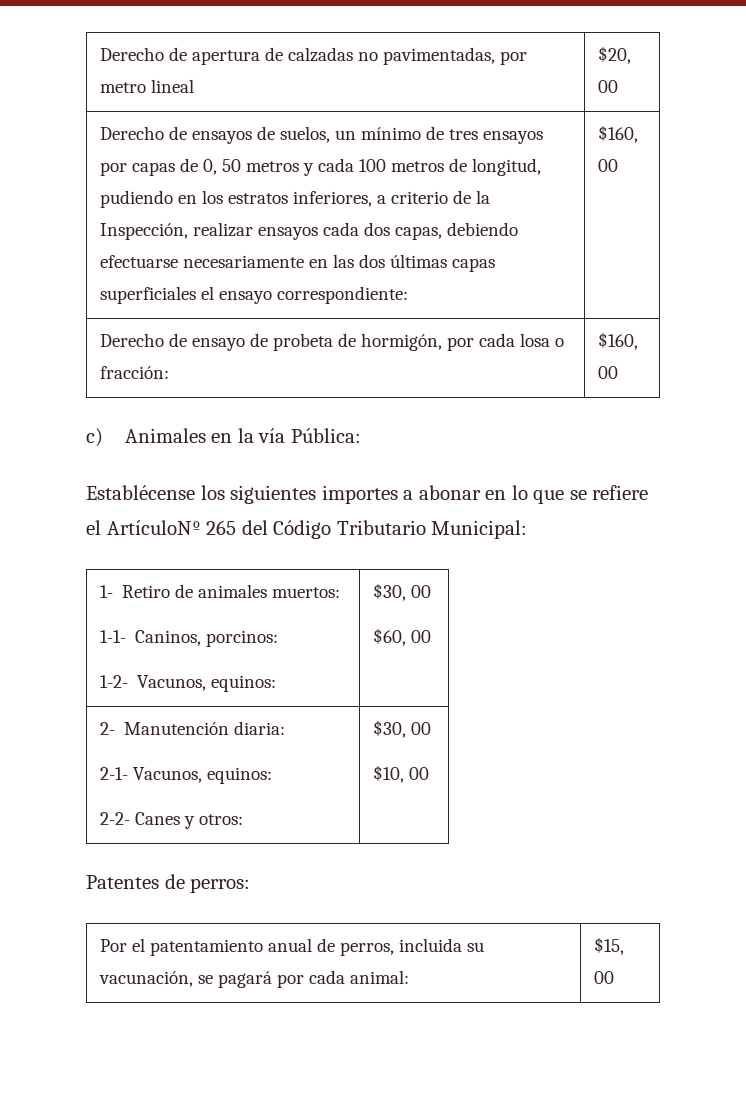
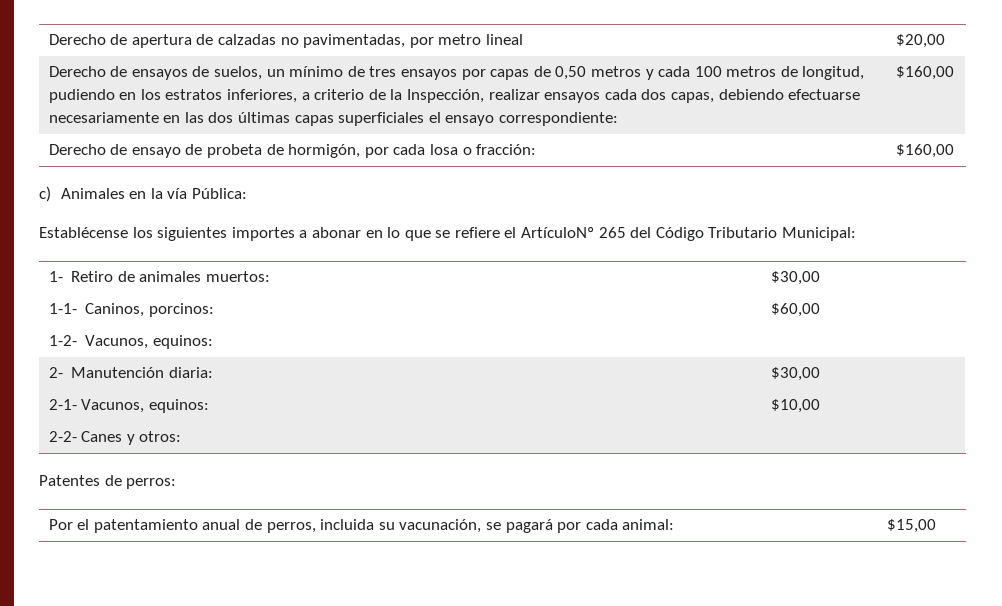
- Derecho de apertura de calzadas no pavimentadas, por metro lineal | $20, 00
+ Derecho de apertura de calzadas no pavimentadas, por metro lineal | $20,00
- Derecho de ensayos de suelos, un mínimo de tres ensayos por capas de 0, 50 metros y cada 100 metros de longitud, pudiendo en los estratos inferiores, a criterio de la Inspección, realizar ensayos cada dos capas, debiendo efectuarse necesariamente en las dos últimas capas superficiales el ensayo correspondiente: | $160, 00
+ Derecho de ensayos de suelos, un mínimo de tres ensayos por capas de 0,50 metros y cada 100 metros de longitud, pudiendo en los estratos inferiores, a criterio de la Inspección, realizar ensayos cada dos capas, debiendo efectuarse necesariamente en las dos últimas capas superficiales el ensayo correspondiente: | $160,00
- Derecho de ensayo de probeta de hormigón, por cada losa o fracción: | $160, 00
+ Derecho de ensayo de probeta de hormigón, por cada losa o fracción: | $160,00
  1- Retiro de animales muertos:
  1-1- Caninos, porcinos:
- 1-2- Vacunos, equinos: | $30, 00
- $60, 00
+ 1-2- Vacunos, equinos: | $30,00
+ $60,00
  2- Manutención diaria:
  2-1- Vacunos, equinos:
- 2-2- Canes y otros: | $30, 00
- $10, 00
+ 2-2- Canes y otros: | $30,00
+ $10,00
- Por el patentamiento anual de perros, incluida su vacunación, se pagará por cada animal: | $15, 00
+ Por el patentamiento anual de perros, incluida su vacunación, se pagará por cada animal: | $15,00

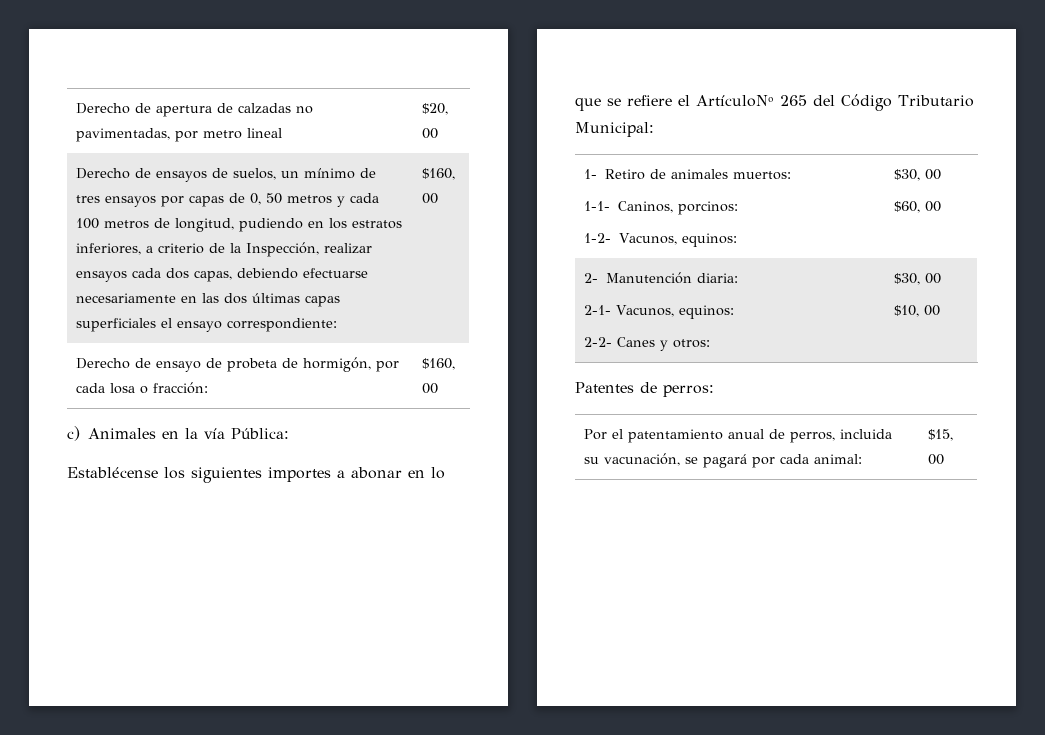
- Derecho de apertura de calzadas no pavimentadas, por metro lineal | $20,00
+ Derecho de apertura de calzadas no pavimentadas, por metro lineal | $20, 00
- Derecho de ensayos de suelos, un mínimo de tres ensayos por capas de 0,50 metros y cada 100 metros de longitud, pudiendo en los estratos inferiores, a criterio de la Inspección, realizar ensayos cada dos capas, debiendo efectuarse necesariamente en las dos últimas capas superficiales el ensayo correspondiente: | $160,00
+ Derecho de ensayos de suelos, un mínimo de tres ensayos por capas de 0, 50 metros y cada 100 metros de longitud, pudiendo en los estratos inferiores, a criterio de la Inspección, realizar ensayos cada dos capas, debiendo efectuarse necesariamente en las dos últimas capas superficiales el ensayo correspondiente: | $160, 00
- Derecho de ensayo de probeta de hormigón, por cada losa o fracción: | $160,00
+ Derecho de ensayo de probeta de hormigón, por cada losa o fracción: | $160, 00
  1- Retiro de animales muertos:
  1-1- Caninos, porcinos:
- 1-2- Vacunos, equinos: | $30,00
- $60,00
+ 1-2- Vacunos, equinos: | $30, 00
+ $60, 00
  2- Manutención diaria:
  2-1- Vacunos, equinos:
- 2-2- Canes y otros: | $30,00
- $10,00
+ 2-2- Canes y otros: | $30, 00
+ $10, 00
- Por el patentamiento anual de perros, incluida su vacunación, se pagará por cada animal: | $15,00
+ Por el patentamiento anual de perros, incluida su vacunación, se pagará por cada animal: | $15, 00

